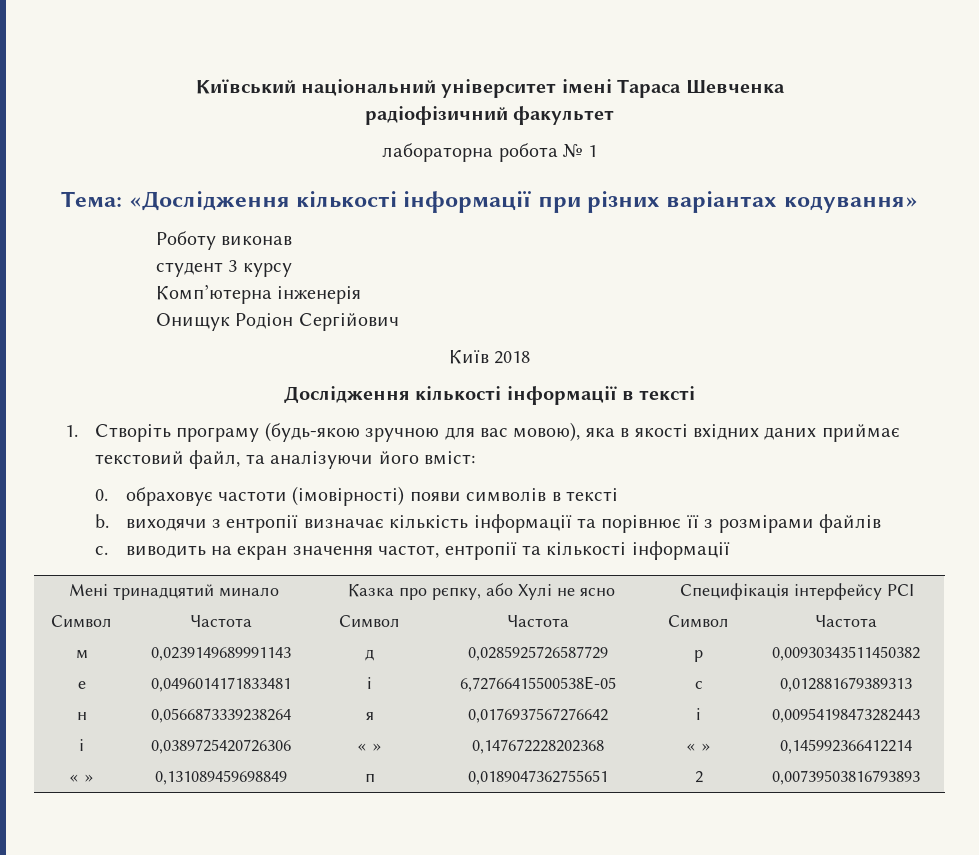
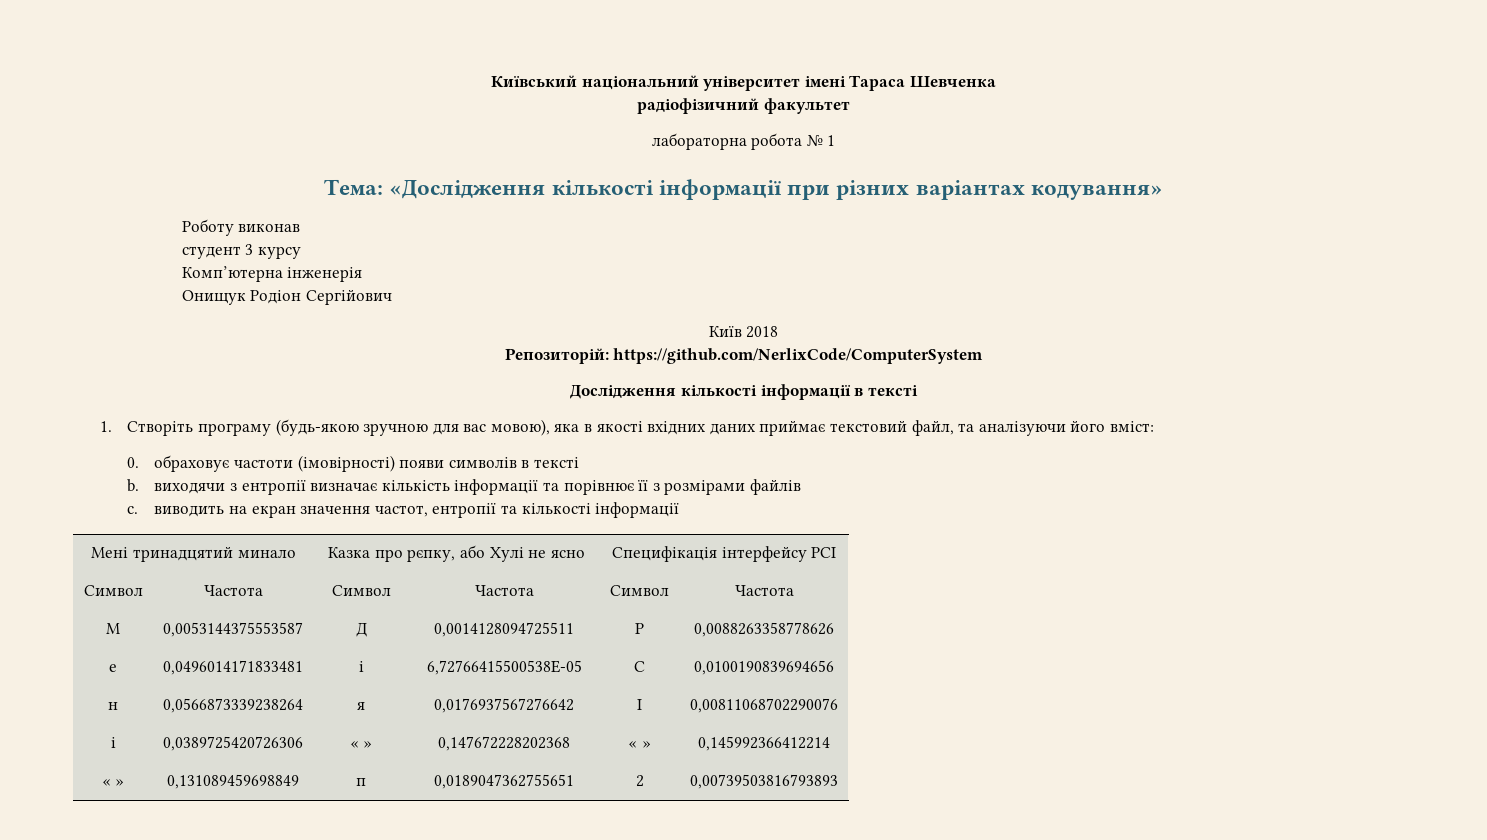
+ Репозиторій: https://github.com/NerlixCode/ComputerSystem
- м | 0,0239149689991143 | д | 0,0285925726587729 | p | 0,00930343511450382
+ М | 0,0053144375553587 | Д | 0,0014128094725511 | P | 0,0088263358778626
- е | 0,0496014171833481 | i | 6,72766415500538E-05 | c | 0,012881679389313
+ е | 0,0496014171833481 | i | 6,72766415500538E-05 | C | 0,0100190839694656
- н | 0,0566873339238264 | я | 0,0176937567276642 | i | 0,00954198473282443
+ н | 0,0566873339238264 | я | 0,0176937567276642 | I | 0,00811068702290076

